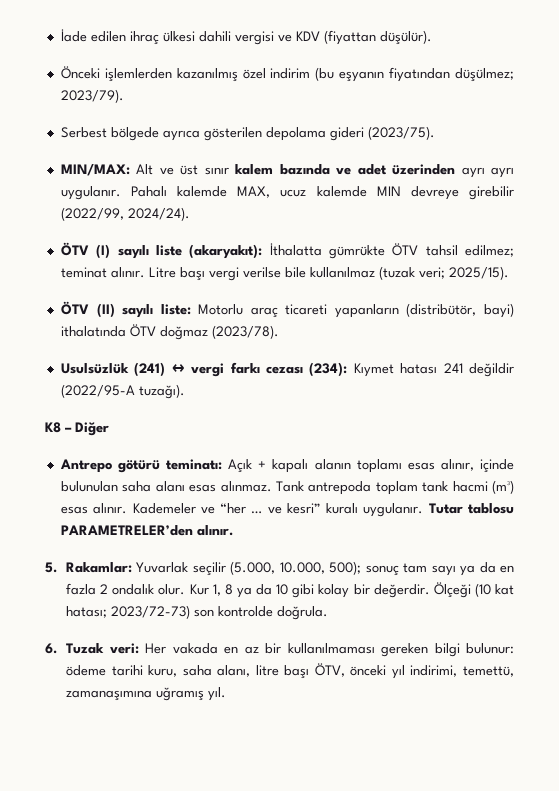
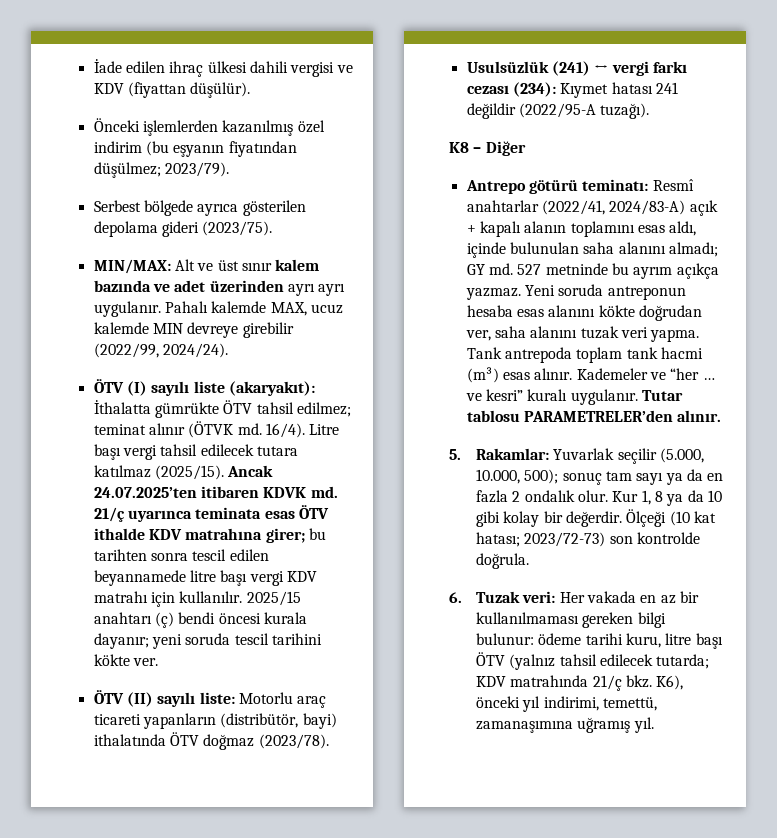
- ÖTV (I) sayılı liste (akaryakıt): İthalatta gümrükte ÖTV tahsil edilmez; teminat alınır. Litre başı vergi verilse bile kullanılmaz (tuzak veri; 2025/15).
+ ÖTV (I) sayılı liste (akaryakıt): İthalatta gümrükte ÖTV tahsil edilmez; teminat alınır (ÖTVK md. 16/4). Litre başı vergi tahsil edilecek tutara katılmaz (2025/15). Ancak 24.07.2025’ten itibaren KDVK md. 21/ç uyarınca teminata esas ÖTV ithalde KDV matrahına girer; bu tarihten sonra tescil edilen beyannamede litre başı vergi KDV matrahı için kullanılır. 2025/15 anahtarı (ç) bendi öncesi kurala dayanır; yeni soruda tescil tarihini kökte ver.
- Antrepo götürü teminatı: Açık + kapalı alanın toplamı esas alınır, içinde bulunulan saha alanı esas alınmaz.
+ Antrepo götürü teminatı: Resmî anahtarlar (2022/41, 2024/83-A) açık + kapalı alanın toplamını esas aldı, içinde bulunulan saha alanını almadı; GY md. 527 metninde bu ayrım açıkça yazmaz. Yeni soruda antreponun hesaba esas alanını kökte doğrudan ver, saha alanını tuzak veri yapma.
- 6. Tuzak veri: Her vakada en az bir kullanılmaması gereken bilgi bulunur: ödeme tarihi kuru, saha alanı, litre başı ÖTV, önceki yıl indirimi, temettü, zamanaşımına uğramış yıl.
+ 6. Tuzak veri: Her vakada en az bir kullanılmaması gereken bilgi bulunur: ödeme tarihi kuru, litre başı ÖTV (yalnız tahsil edilecek tutarda; KDV matrahında 21/ç bkz. K6), önceki yıl indirimi, temettü, zamanaşımına uğramış yıl.

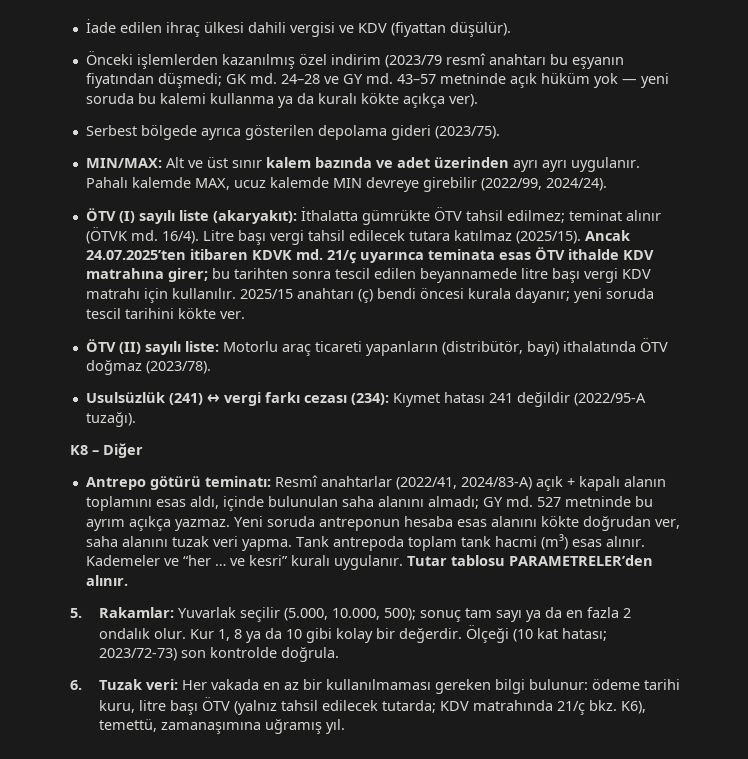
- Önceki işlemlerden kazanılmış özel indirim (bu eşyanın fiyatından düşülmez; 2023/79).
+ Önceki işlemlerden kazanılmış özel indirim (2023/79 resmî anahtarı bu eşyanın fiyatından düşmedi; GK md. 24–28 ve GY md. 43–57 metninde açık hüküm yok — yeni soruda bu kalemi kullanma ya da kuralı kökte açıkça ver).
- K6), önceki yıl indirimi, temettü, zamanaşımına uğramış yıl.
+ K6), temettü, zamanaşımına uğramış yıl.

